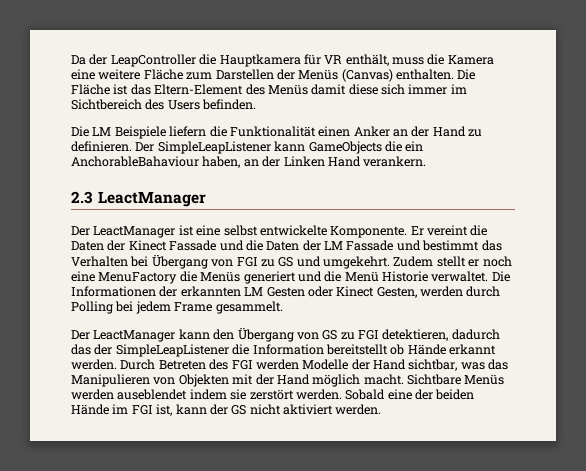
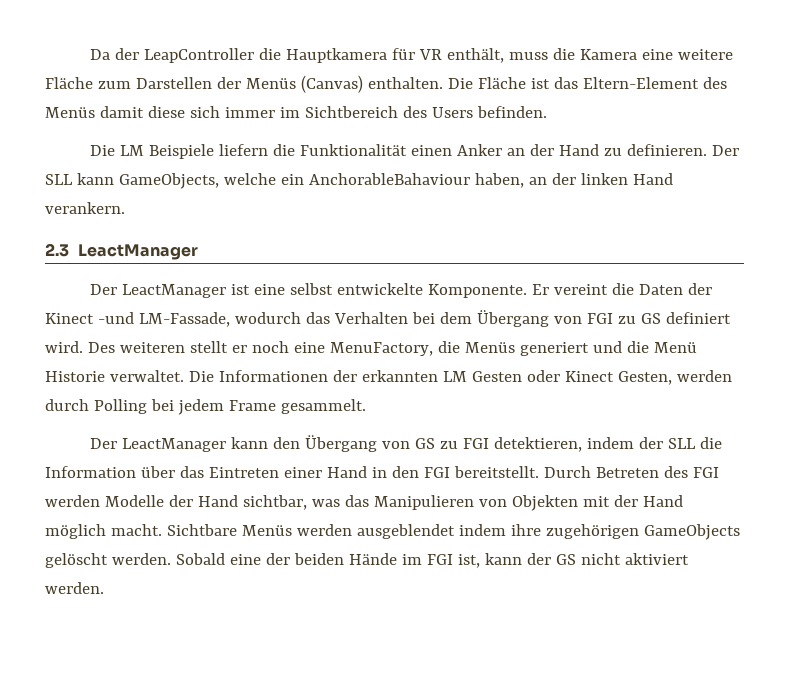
- Der SimpleLeapListener kann GameObjects die ein AnchorableBahaviour haben, an der Linken Hand verankern.
+ Der SLL kann GameObjects, welche ein AnchorableBahaviour haben, an der linken Hand verankern.
- Er vereint die Daten der Kinect Fassade und die Daten der LM Fassade und bestimmt das Verhalten bei Übergang von FGI zu GS und umgekehrt. Zudem stellt er noch eine MenuFactory die Menüs generiert und die Menü Historie verwaltet.
+ Er vereint die Daten der Kinect -und LM-Fassade, wodurch das Verhalten bei dem Übergang von FGI zu GS definiert wird. Des weiteren stellt er noch eine MenuFactory, die Menüs generiert und die Menü Historie verwaltet.
- Der LeactManager kann den Übergang von GS zu FGI detektieren, dadurch das der SimpleLeapListener die Information bereitstellt ob Hände erkannt werden.
+ Der LeactManager kann den Übergang von GS zu FGI detektieren, indem der SLL die Information über das Eintreten einer Hand in den FGI bereitstellt.
- Sichtbare Menüs werden auseblendet indem sie zerstört werden.
+ Sichtbare Menüs werden ausgeblendet indem ihre zugehörigen GameObjects gelöscht werden.

